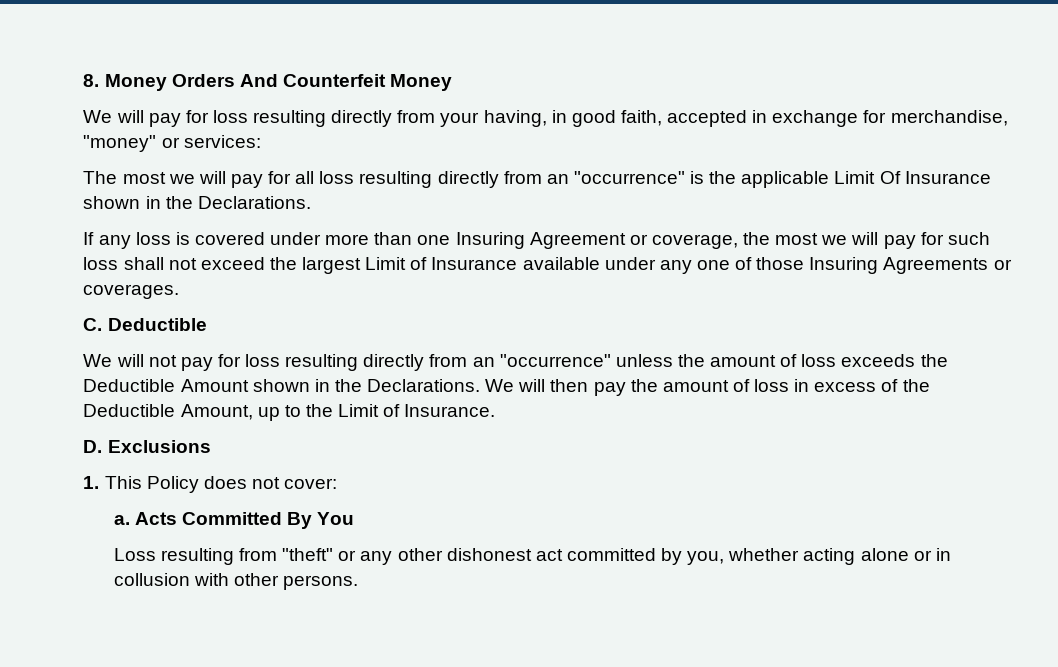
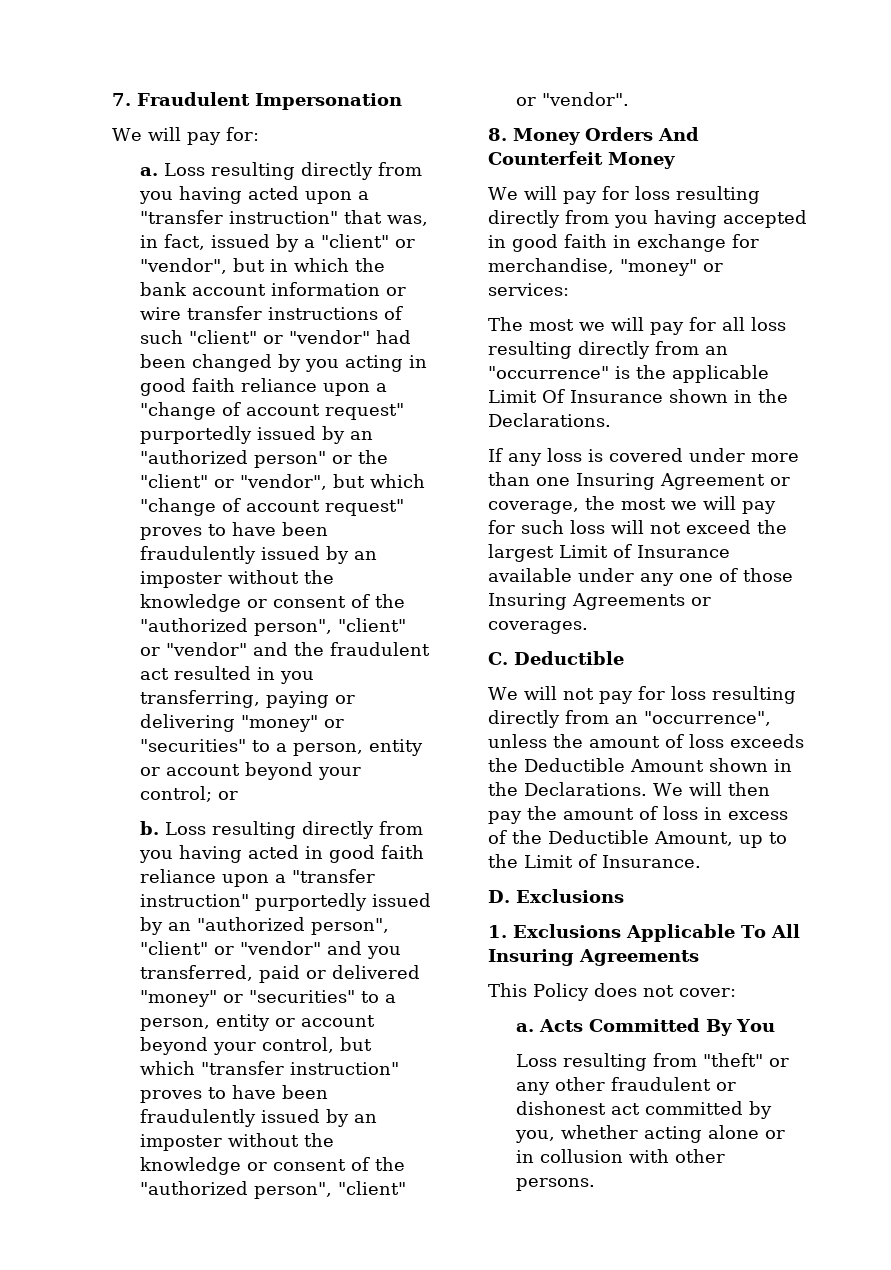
+ 7. Fraudulent Impersonation
+ We will pay for:
+ a. Loss resulting directly from you having acted upon a "transfer instruction" that was, in fact, issued by a "client" or "vendor", but in which the bank account information or wire transfer instructions of such "client" or "vendor" had been changed by you acting in good faith reliance upon a "change of account request" purportedly issued by an "authorized person" or the "client" or "vendor", but which "change of account request" proves to have been fraudulently issued by an imposter without the knowledge or consent of the "authorized person", "client" or "vendor" and the fraudulent act resulted in you transferring, paying or delivering "money" or "securities" to a person, entity or account beyond your control; or
+ b. Loss resulting directly from you having acted in good faith reliance upon a "transfer instruction" purportedly issued by an "authorized person", "client" or "vendor" and you transferred, paid or delivered "money" or "securities" to a person, entity or account beyond your control, but which "transfer instruction" proves to have been fraudulently issued by an imposter without the knowledge or consent of the "authorized person", "client" or "vendor".
- We will pay for loss resulting directly from your having, in good faith, accepted in exchange for merchandise, "money" or services:
+ We will pay for loss resulting directly from you having accepted in good faith in exchange for merchandise, "money" or services:
- If any loss is covered under more than one Insuring Agreement or coverage, the most we will pay for such loss shall not exceed the largest Limit of Insurance available under any one of those Insuring Agreements or coverages.
+ If any loss is covered under more than one Insuring Agreement or coverage, the most we will pay for such loss will not exceed the largest Limit of Insurance available under any one of those Insuring Agreements or coverages.
- We will not pay for loss resulting directly from an "occurrence" unless the amount of loss exceeds the Deductible Amount shown in the Declarations.
+ We will not pay for loss resulting directly from an "occurrence", unless the amount of loss exceeds the Deductible Amount shown in the Declarations.
- 1. This Policy does not cover:
+ 1. Exclusions Applicable To All Insuring Agreements
+ This Policy does not cover:
- Loss resulting from "theft" or any other dishonest act committed by you, whether acting alone or in collusion with other persons.
+ Loss resulting from "theft" or any other fraudulent or dishonest act committed by you, whether acting alone or in collusion with other persons.

